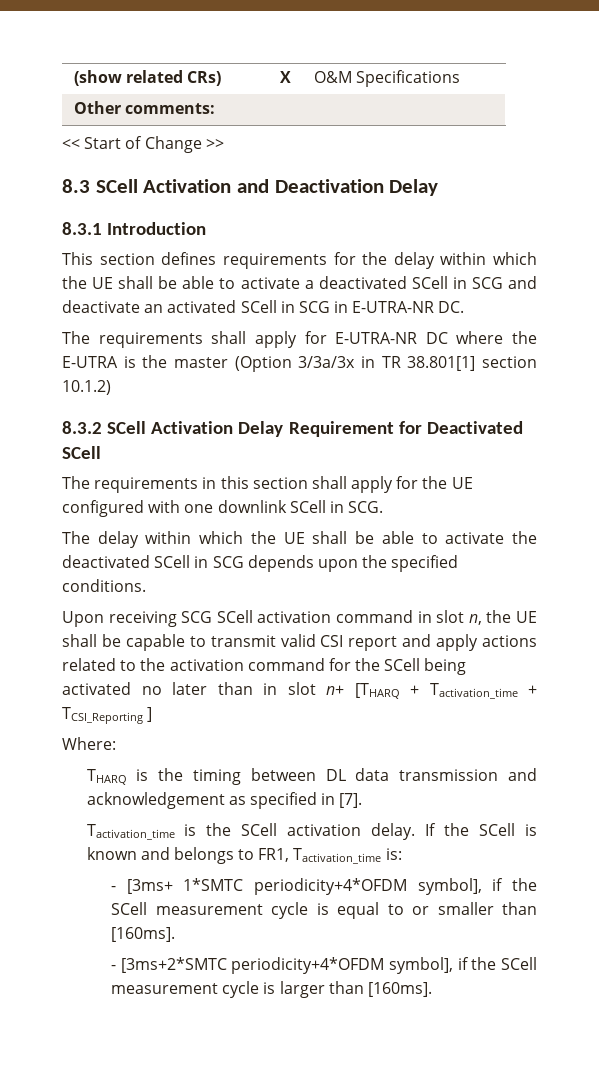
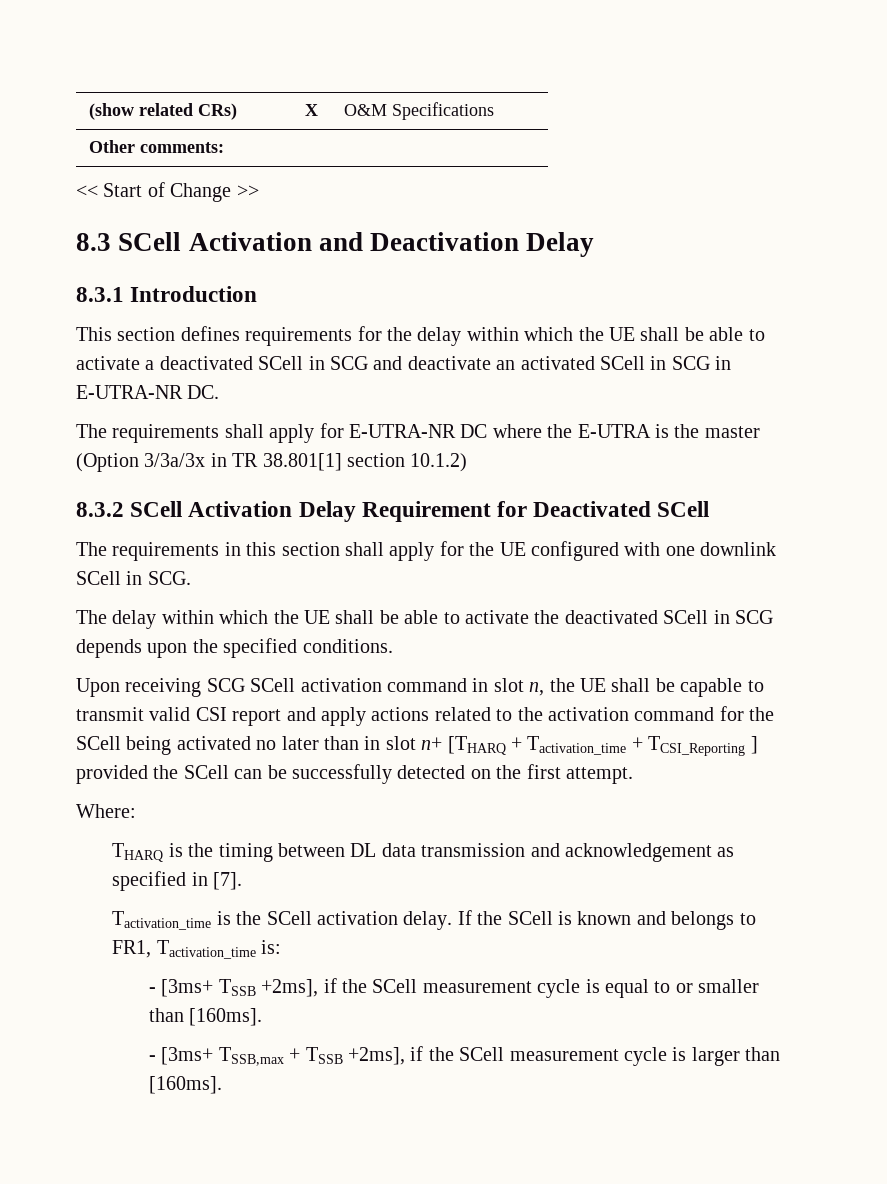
- Upon receiving SCG SCell activation command in slot n, the UE shall be capable to transmit valid CSI report and apply actions related to the activation command for the SCell being activated no later than in slot n+ [THARQ + Tactivation_time + TCSI_Reporting ]
+ Upon receiving SCG SCell activation command in slot n, the UE shall be capable to transmit valid CSI report and apply actions related to the activation command for the SCell being activated no later than in slot n+ [THARQ + Tactivation_time + TCSI_Reporting ] provided the SCell can be successfully detected on the first attempt.
- - [3ms+ 1*SMTC periodicity+4*OFDM symbol], if the SCell measurement cycle is equal to or smaller than [160ms].
+ - [3ms+ TSSB +2ms], if the SCell measurement cycle is equal to or smaller than [160ms].
- - [3ms+2*SMTC periodicity+4*OFDM symbol], if the SCell measurement cycle is larger than [160ms].
+ - [3ms+ TSSB,max + TSSB +2ms], if the SCell measurement cycle is larger than [160ms].

